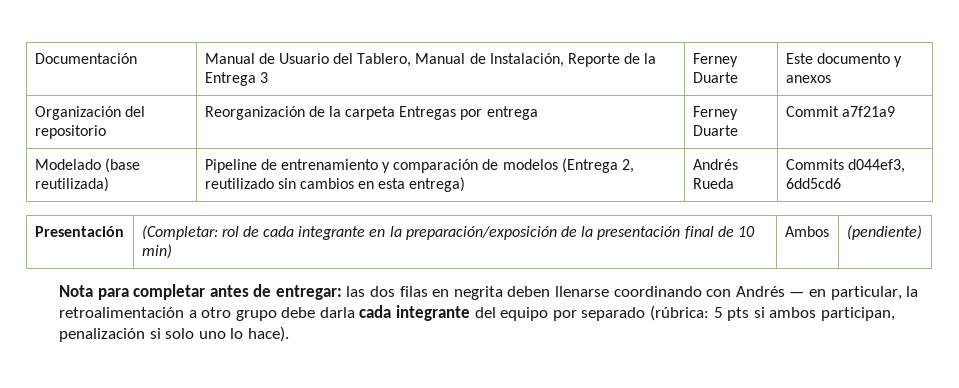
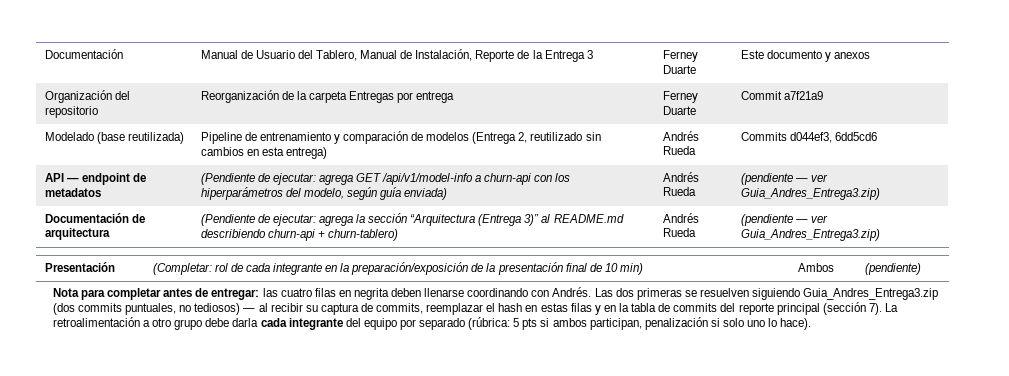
+ API — endpoint de metadatos | (Pendiente de ejecutar: agrega GET /api/v1/model-info a churn-api con los hiperparámetros del modelo, según guía enviada) | Andrés Rueda | (pendiente — ver Guia_Andres_Entrega3.zip)
+ Documentación de arquitectura | (Pendiente de ejecutar: agrega la sección “Arquitectura (Entrega 3)” al README.md describiendo churn-api + churn-tablero) | Andrés Rueda | (pendiente — ver Guia_Andres_Entrega3.zip)
- Nota para completar antes de entregar: las dos filas en negrita deben llenarse coordinando con Andrés — en particular, la retroalimentación a otro grupo debe darla cada integrante del equipo por separado (rúbrica: 5 pts si ambos participan, penalización si solo uno lo hace).
+ Nota para completar antes de entregar: las cuatro filas en negrita deben llenarse coordinando con Andrés. Las dos primeras se resuelven siguiendo Guia_Andres_Entrega3.zip (dos commits puntuales, no tediosos) — al recibir su captura de commits, reemplazar el hash en estas filas y en la tabla de commits del reporte principal (sección 7). La retroalimentación a otro grupo debe darla cada integrante del equipo por separado (rúbrica: 5 pts si ambos participan, penalización si solo uno lo hace).

